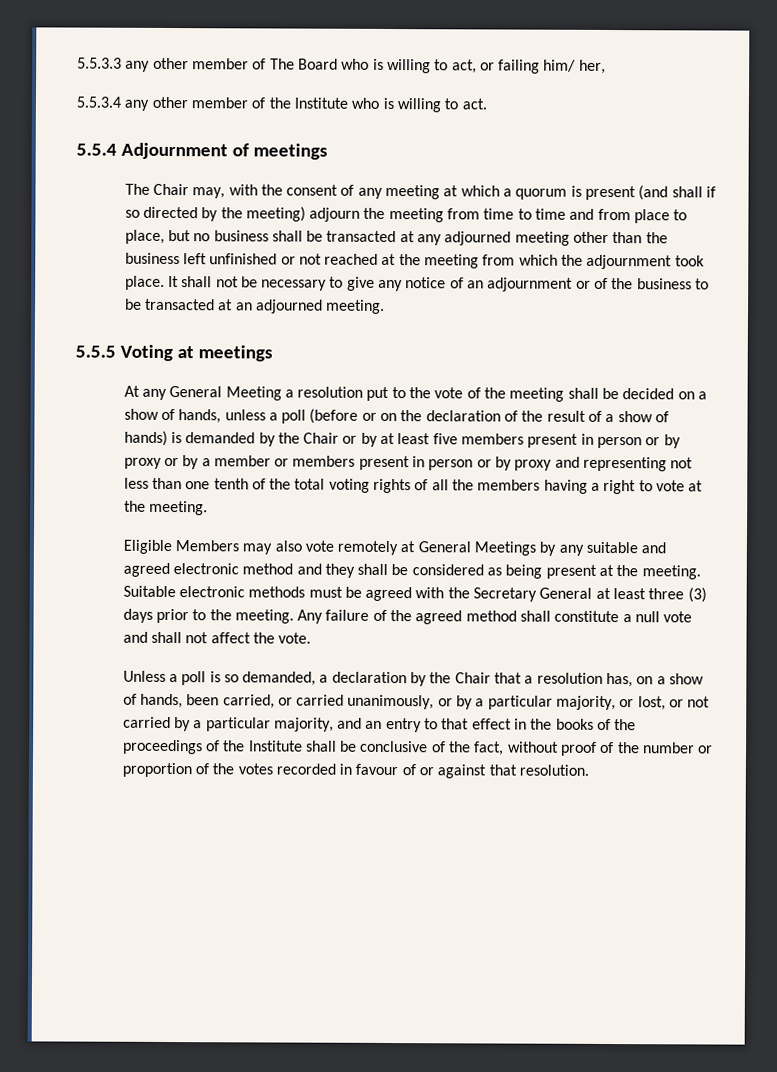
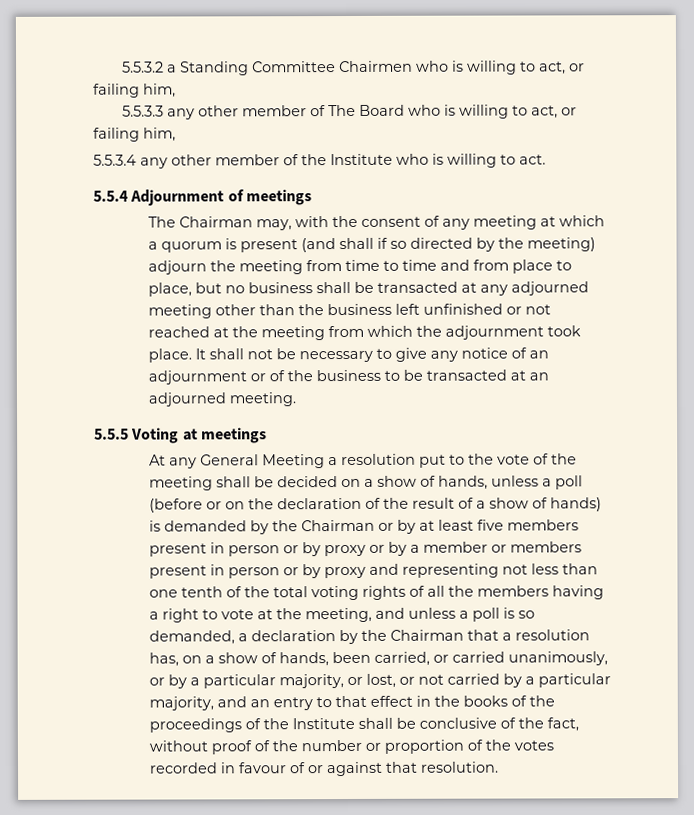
+ 5.5.3.2 a Standing Committee Chairmen who is willing to act, or failing him,
- 5.5.3.3 any other member of The Board who is willing to act, or failing him/ her,
+ 5.5.3.3 any other member of The Board who is willing to act, or failing him,
- The Chair may, with the consent of any meeting at which a quorum is present (and shall if so directed by the meeting) adjourn the meeting from time to time and from place to place, but no business shall be transacted at any adjourned meeting other than the business left unfinished or not reached at the meeting from which the adjournment took place.
+ The Chairman may, with the consent of any meeting at which a quorum is present (and shall if so directed by the meeting) adjourn the meeting from time to time and from place to place, but no business shall be transacted at any adjourned meeting other than the business left unfinished or not reached at the meeting from which the adjournment took place.
- At any General Meeting a resolution put to the vote of the meeting shall be decided on a show of hands, unless a poll (before or on the declaration of the result of a show of hands) is demanded by the Chair or by at least five members present in person or by proxy or by a member or members present in person or by proxy and representing not less than one tenth of the total voting rights of all the members having a right to vote at the meeting.
- Eligible Members may also vote remotely at General Meetings by any suitable and agreed electronic method and they shall be considered as being present at the meeting. Suitable electronic methods must be agreed with the Secretary General at least three (3) days prior to the meeting. Any failure of the agreed method shall constitute a null vote and shall not affect the vote.
- Unless a poll is so demanded, a declaration by the Chair that a resolution has, on a show of hands, been carried, or carried unanimously, or by a particular majority, or lost, or not carried by a particular majority, and an entry to that effect in the books of the proceedings of the Institute shall be conclusive of the fact, without proof of the number or proportion of the votes recorded in favour of or against that resolution.
+ At any General Meeting a resolution put to the vote of the meeting shall be decided on a show of hands, unless a poll (before or on the declaration of the result of a show of hands) is demanded by the Chairman or by at least five members present in person or by proxy or by a member or members present in person or by proxy and representing not less than one tenth of the total voting rights of all the members having a right to vote at the meeting, and unless a poll is so demanded, a declaration by the Chairman that a resolution has, on a show of hands, been carried, or carried unanimously, or by a particular majority, or lost, or not carried by a particular majority, and an entry to that effect in the books of the proceedings of the Institute shall be conclusive of the fact, without proof of the number or proportion of the votes recorded in favour of or against that resolution.

